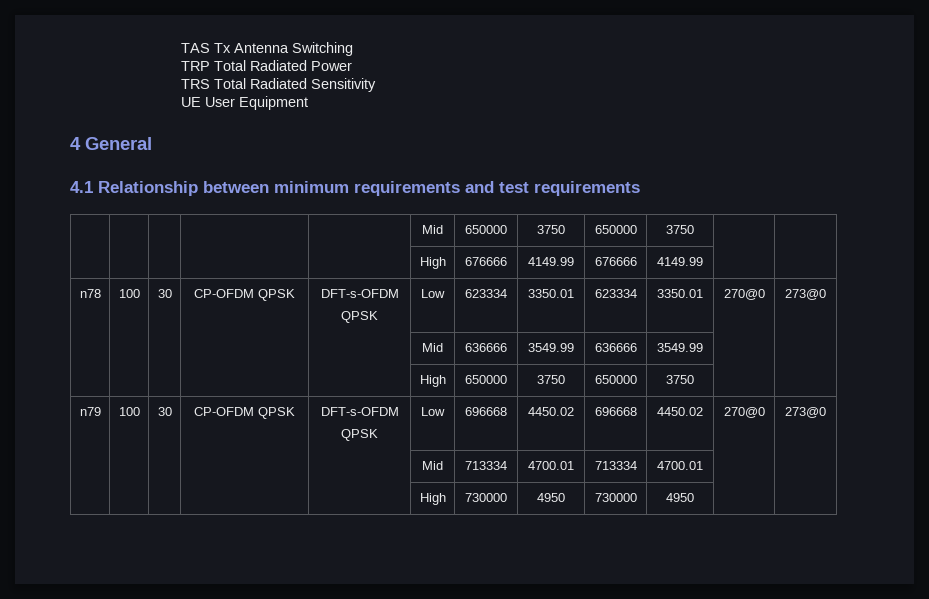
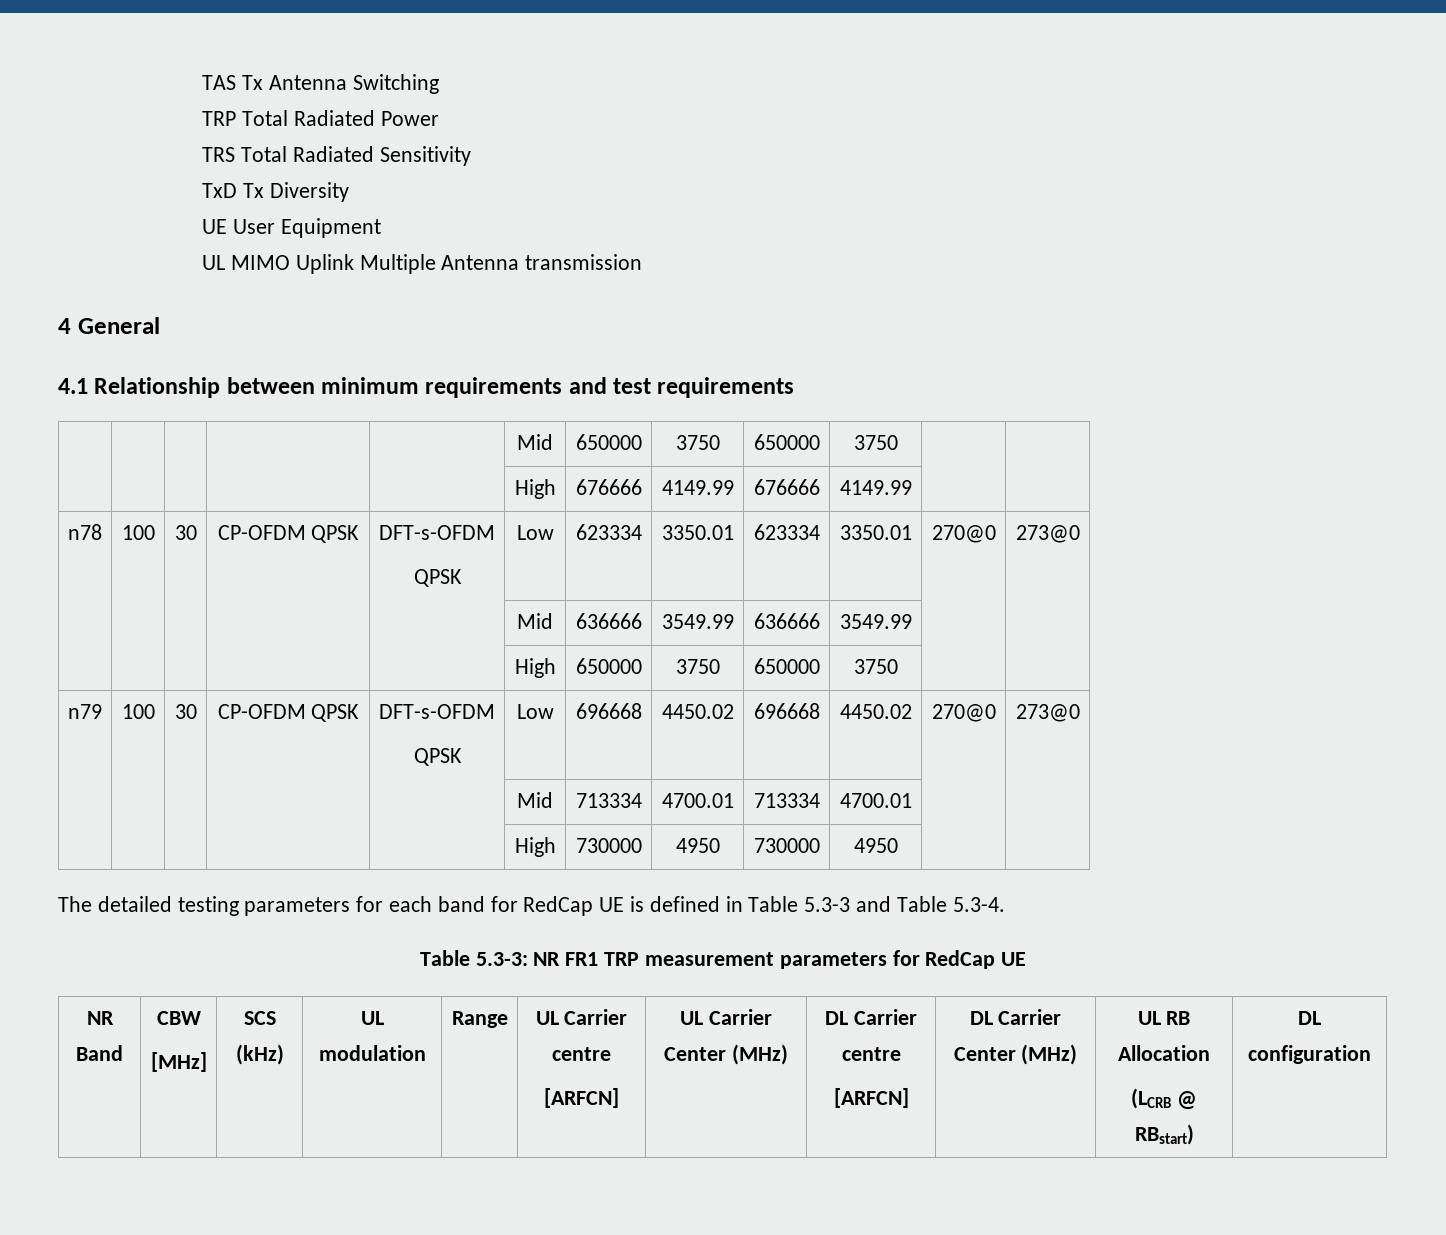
+ TxD Tx Diversity
+ UL MIMO Uplink Multiple Antenna transmission
+ The detailed testing parameters for each band for RedCap UE is defined in Table 5.3-3 and Table 5.3-4.
+ Table 5.3-3: NR FR1 TRP measurement parameters for RedCap UE
+ NR Band | CBW
+ [MHz] | SCS (kHz) | UL modulation | Range | UL Carrier centre
+ [ARFCN] | UL Carrier Center (MHz) | DL Carrier centre
+ [ARFCN] | DL Carrier Center (MHz) | UL RB Allocation
+ (LCRB @ RBstart) | DL configuration

